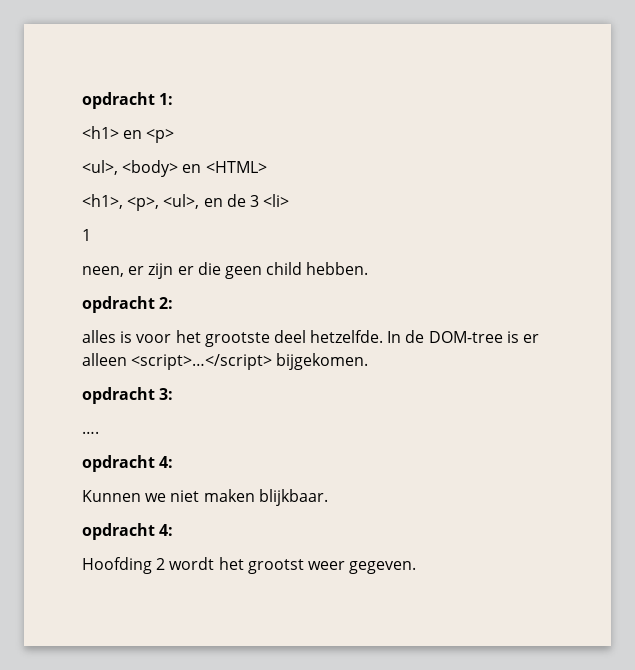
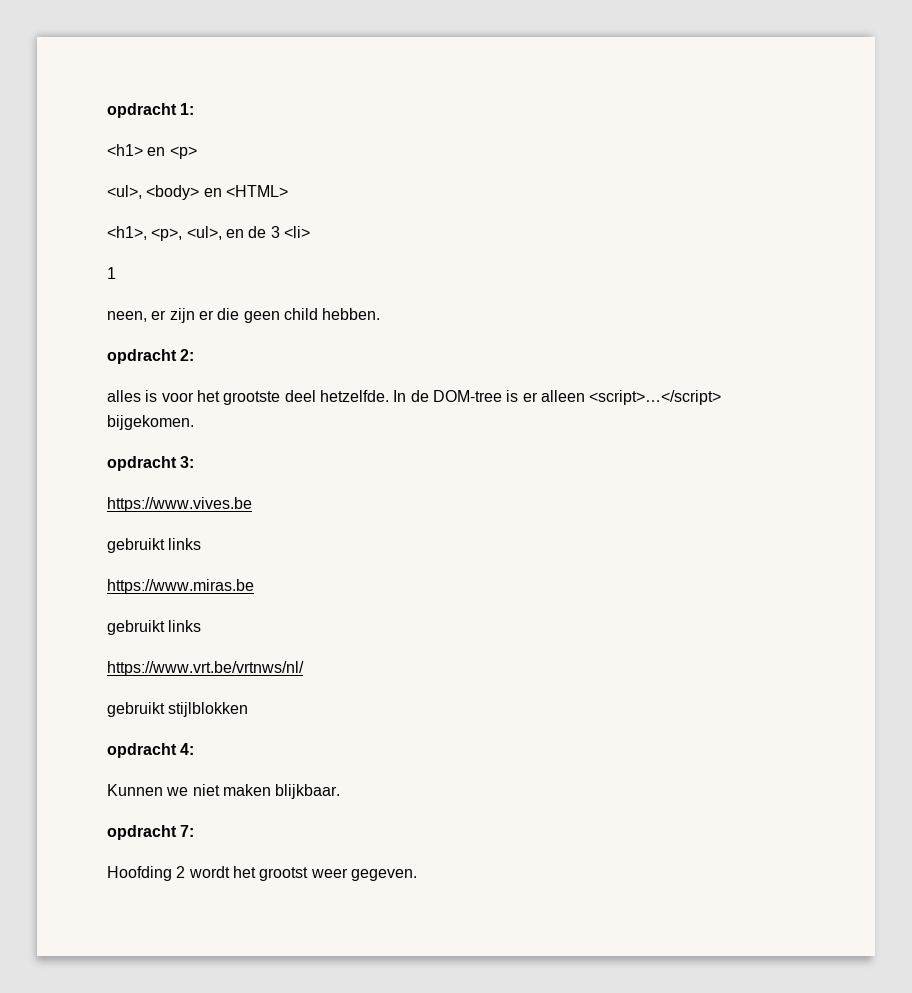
- ….
+ https://www.vives.be
+ gebruikt links
+ https://www.miras.be
+ gebruikt links
+ https://www.vrt.be/vrtnws/nl/
+ gebruikt stijlblokken
  Kunnen we niet maken blijkbaar.
- opdracht 4:
+ opdracht 7:

